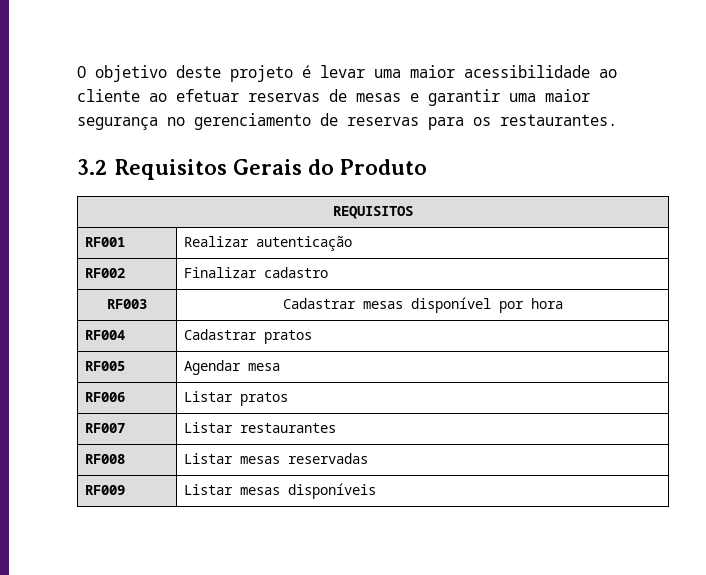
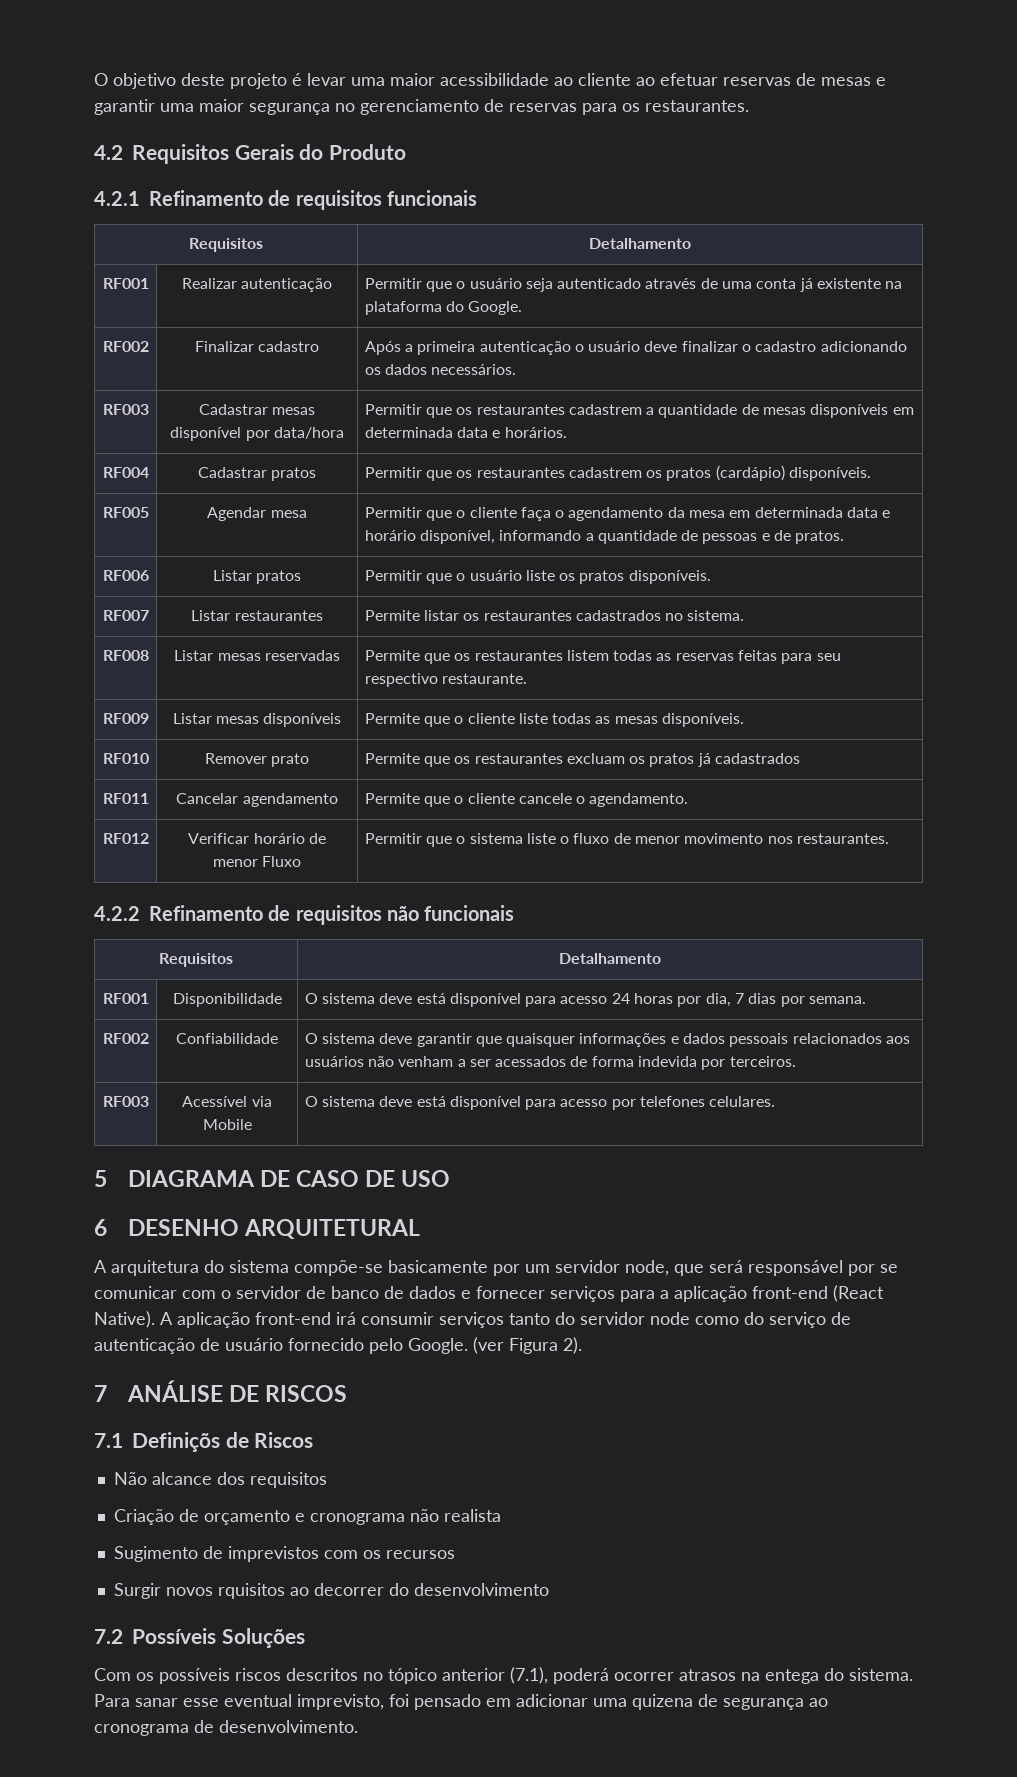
- 3.2 Requisitos Gerais do Produto
+ 4.2 Requisitos Gerais do Produto
- REQUISITOS
- RF001 | Realizar autenticação
- RF002 | Finalizar cadastro
+ 4.2.1 Refinamento de requisitos funcionais
+ Requisitos | Detalhamento
+ RF001 | Realizar autenticação | Permitir que o usuário seja autenticado através de uma conta já existente na plataforma do Google.
+ RF002 | Finalizar cadastro | Após a primeira autenticação o usuário deve finalizar o cadastro adicionando os dados necessários.
- RF003 | Cadastrar mesas disponível por hora
- RF004 | Cadastrar pratos
- RF005 | Agendar mesa
- RF006 | Listar pratos
- RF007 | Listar restaurantes
- RF008 | Listar mesas reservadas
- RF009 | Listar mesas disponíveis
+ RF003 | Cadastrar mesas disponível por data/hora | Permitir que os restaurantes cadastrem a quantidade de mesas disponíveis em determinada data e horários.
+ RF004 | Cadastrar pratos | Permitir que os restaurantes cadastrem os pratos (cardápio) disponíveis.
+ RF005 | Agendar mesa | Permitir que o cliente faça o agendamento da mesa em determinada data e horário disponível, informando a quantidade de pessoas e de pratos.
+ RF006 | Listar pratos | Permitir que o usuário liste os pratos disponíveis.
+ RF007 | Listar restaurantes | Permite listar os restaurantes cadastrados no sistema.
+ RF008 | Listar mesas reservadas | Permite que os restaurantes listem todas as reservas feitas para seu respectivo restaurante.
+ RF009 | Listar mesas disponíveis | Permite que o cliente liste todas as mesas disponíveis.
+ RF010 | Remover prato | Permite que os restaurantes excluam os pratos já cadastrados
+ RF011 | Cancelar agendamento | Permite que o cliente cancele o agendamento.
+ RF012 | Verificar horário de menor Fluxo | Permitir que o sistema liste o fluxo de menor movimento nos restaurantes.
+ 4.2.2 Refinamento de requisitos não funcionais
+ Requisitos | Detalhamento
+ RF001 | Disponibilidade | O sistema deve está disponível para acesso 24 horas por dia, 7 dias por semana.
+ RF002 | Confiabilidade | O sistema deve garantir que quaisquer informações e dados pessoais relacionados aos usuários não venham a ser acessados de forma indevida por terceiros.
+ RF003 | Acessível via Mobile | O sistema deve está disponível para acesso por telefones celulares.
+ 5 DIAGRAMA DE CASO DE USO
+ 6 DESENHO ARQUITETURAL
+ A arquitetura do sistema compõe-se basicamente por um servidor node, que será responsável por se comunicar com o servidor de banco de dados e fornecer serviços para a aplicação front-end (React Native). A aplicação front-end irá consumir serviços tanto do servidor node como do serviço de autenticação de usuário fornecido pelo Google. (ver Figura 2).
+ 7 ANÁLISE DE RISCOS
+ 7.1 Definiçõs de Riscos
+ Não alcance dos requisitos
+ Criação de orçamento e cronograma não realista
+ Sugimento de imprevistos com os recursos
+ Surgir novos rquisitos ao decorrer do desenvolvimento
+ 7.2 Possíveis Soluções
+ Com os possíveis riscos descritos no tópico anterior (7.1), poderá ocorrer atrasos na entega do sistema. Para sanar esse eventual imprevisto, foi pensado em adicionar uma quizena de segurança ao cronograma de desenvolvimento.

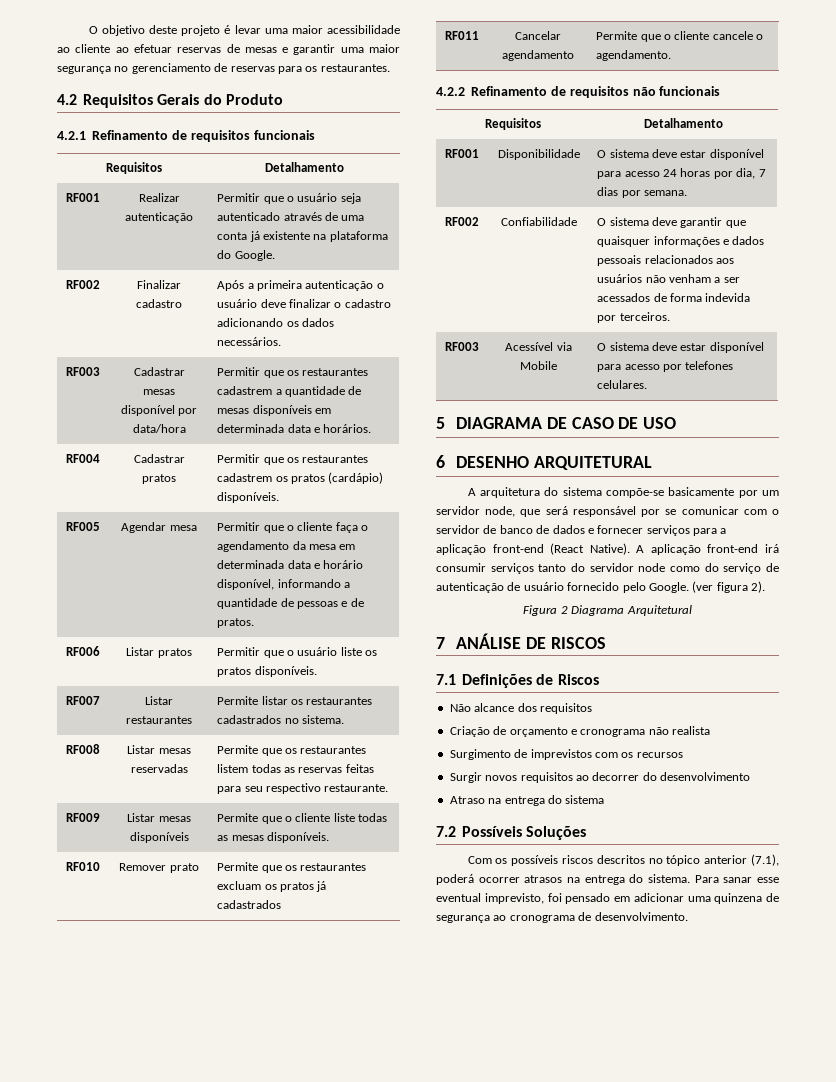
- RF012 | Verificar horário de menor Fluxo | Permitir que o sistema liste o fluxo de menor movimento nos restaurantes.
- RF001 | Disponibilidade | O sistema deve está disponível para acesso 24 horas por dia, 7 dias por semana.
+ RF001 | Disponibilidade | O sistema deve estar disponível para acesso 24 horas por dia, 7 dias por semana.
- RF003 | Acessível via Mobile | O sistema deve está disponível para acesso por telefones celulares.
+ RF003 | Acessível via Mobile | O sistema deve estar disponível para acesso por telefones celulares.
- (ver Figura 2).
+ (ver figura 2).
+ Figura 2 Diagrama Arquitetural
- 7.1 Definiçõs de Riscos
+ 7.1 Definições de Riscos
- Sugimento de imprevistos com os recursos
+ Surgimento de imprevistos com os recursos
- Surgir novos rquisitos ao decorrer do desenvolvimento
+ Surgir novos requisitos ao decorrer do desenvolvimento
+ Atraso na entrega do sistema
- Com os possíveis riscos descritos no tópico anterior (7.1), poderá ocorrer atrasos na entega do sistema.
+ Com os possíveis riscos descritos no tópico anterior (7.1), poderá ocorrer atrasos na entrega do sistema.
- Para sanar esse eventual imprevisto, foi pensado em adicionar uma quizena de segurança ao cronograma de desenvolvimento.
+ Para sanar esse eventual imprevisto, foi pensado em adicionar uma quinzena de segurança ao cronograma de desenvolvimento.

